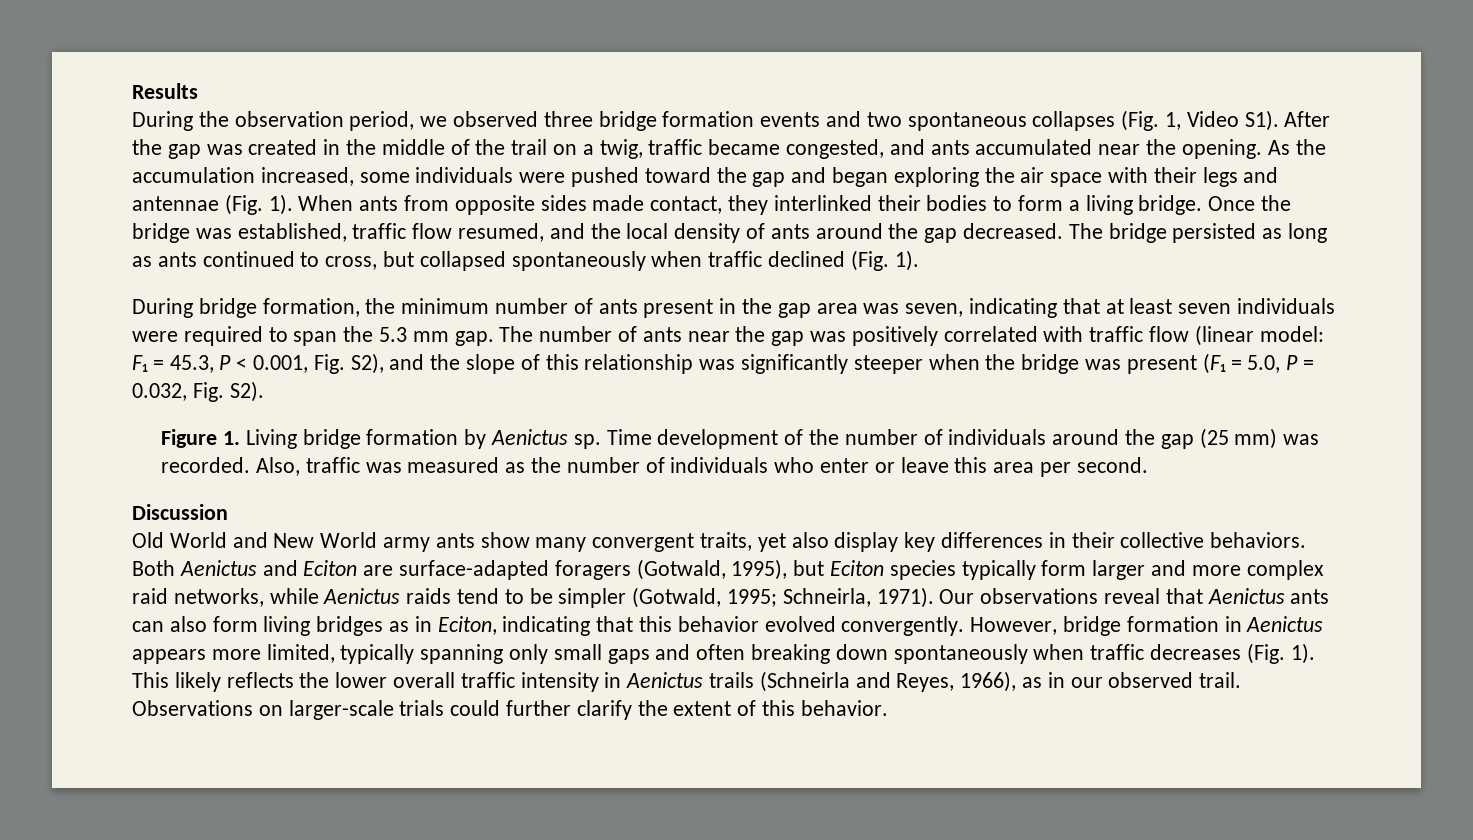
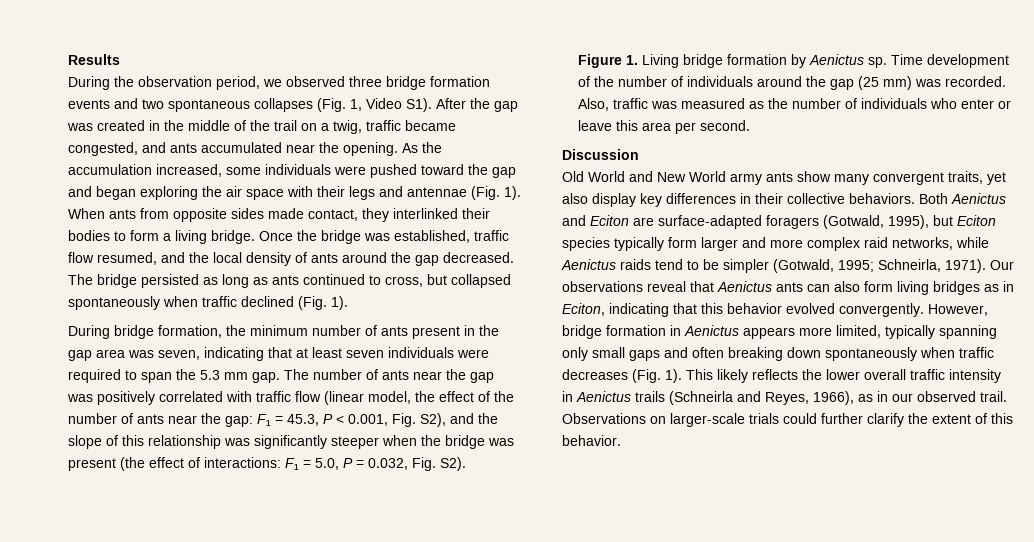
- The number of ants near the gap was positively correlated with traffic flow (linear model: F₁ = 45.3, P < 0.001, Fig. S2), and the slope of this relationship was significantly steeper when the bridge was present (F₁ = 5.0, P = 0.032, Fig. S2).
+ The number of ants near the gap was positively correlated with traffic flow (linear model, the effect of the number of ants near the gap: F₁ = 45.3, P < 0.001, Fig. S2), and the slope of this relationship was significantly steeper when the bridge was present (the effect of interactions: F₁ = 5.0, P = 0.032, Fig. S2).

